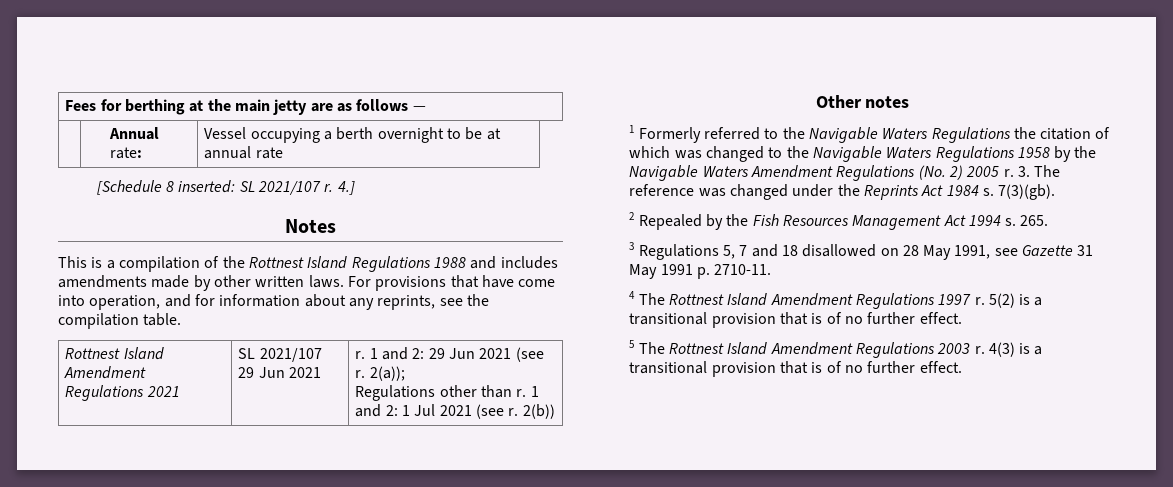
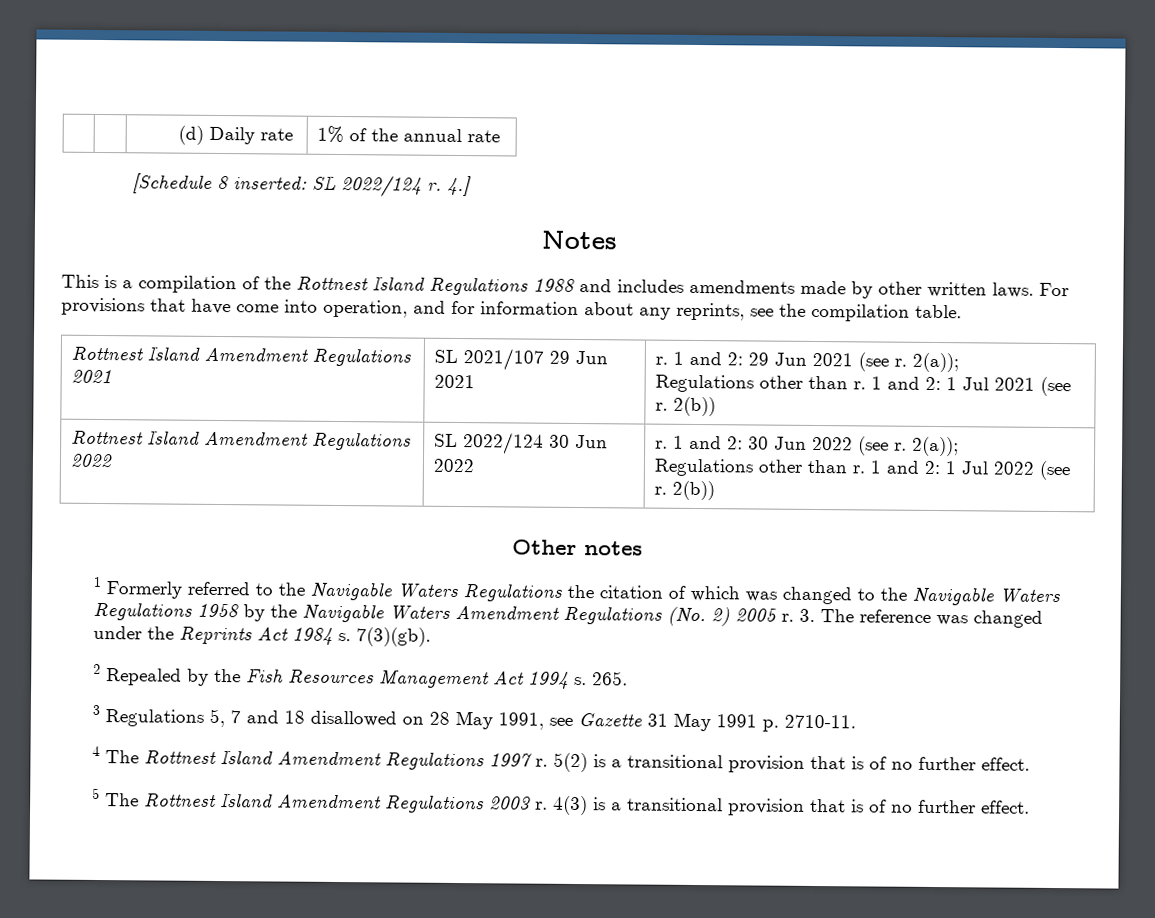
- Fees for berthing at the main jetty are as follows —
- | Annual rate: | Vessel occupying a berth overnight to be at annual rate
+ | | (d) Daily rate | 1% of the annual rate
- [Schedule 8 inserted: SL 2021/107 r.
+ [Schedule 8 inserted: SL 2022/124 r.
+ Rottnest Island Amendment Regulations 2022 | SL 2022/124 30 Jun 2022 | r. 1 and 2: 30 Jun 2022 (see r. 2(a));
+ Regulations other than r. 1 and 2: 1 Jul 2022 (see r. 2(b))

